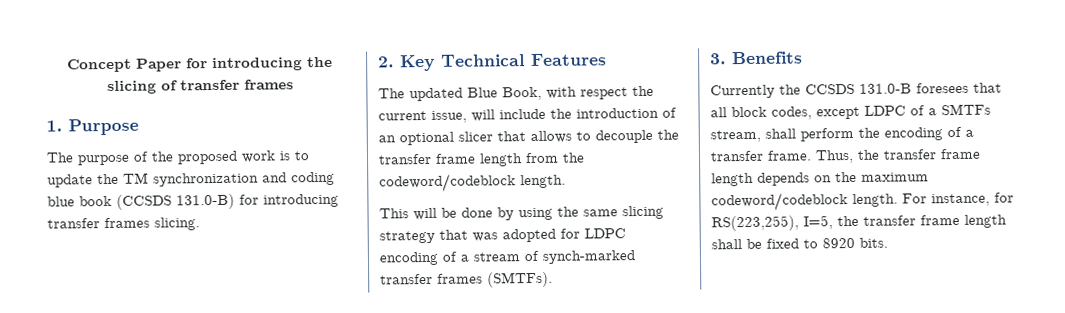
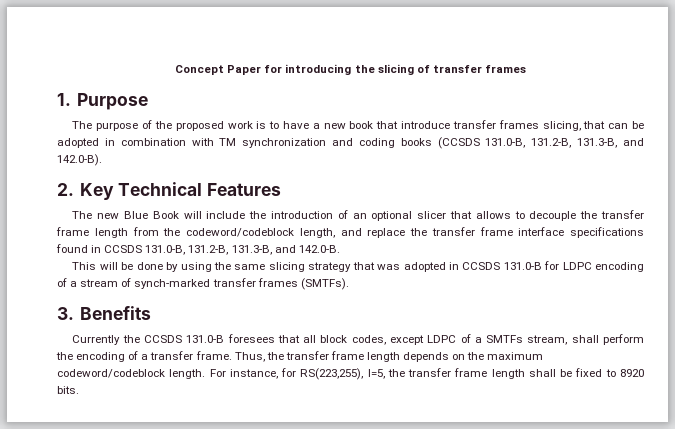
- The purpose of the proposed work is to update the TM synchronization and coding blue book (CCSDS 131.0-B) for introducing transfer frames slicing.
+ The purpose of the proposed work is to have a new book that introduce transfer frames slicing, that can be adopted in combination with TM synchronization and coding books (CCSDS 131.0-B, 131.2-B, 131.3-B, and 142.0-B).
- The updated Blue Book, with respect the current issue, will include the introduction of an optional slicer that allows to decouple the transfer frame length from the codeword/codeblock length.
+ The new Blue Book will include the introduction of an optional slicer that allows to decouple the transfer frame length from the codeword/codeblock length, and replace the transfer frame interface specifications found in CCSDS 131.0-B, 131.2-B, 131.3-B, and 142.0-B.
- This will be done by using the same slicing strategy that was adopted for LDPC encoding of a stream of synch-marked transfer frames (SMTFs).
+ This will be done by using the same slicing strategy that was adopted in CCSDS 131.0-B for LDPC encoding of a stream of synch-marked transfer frames (SMTFs).

